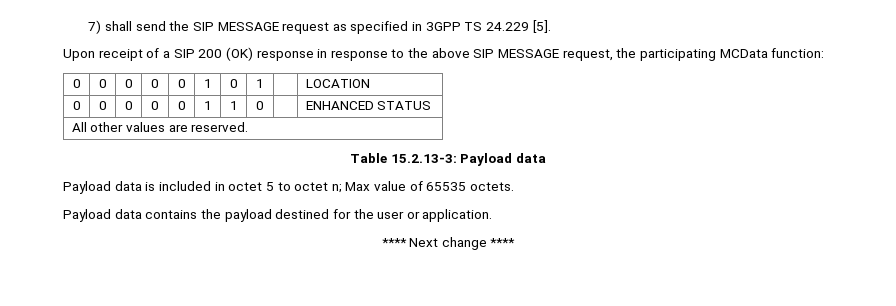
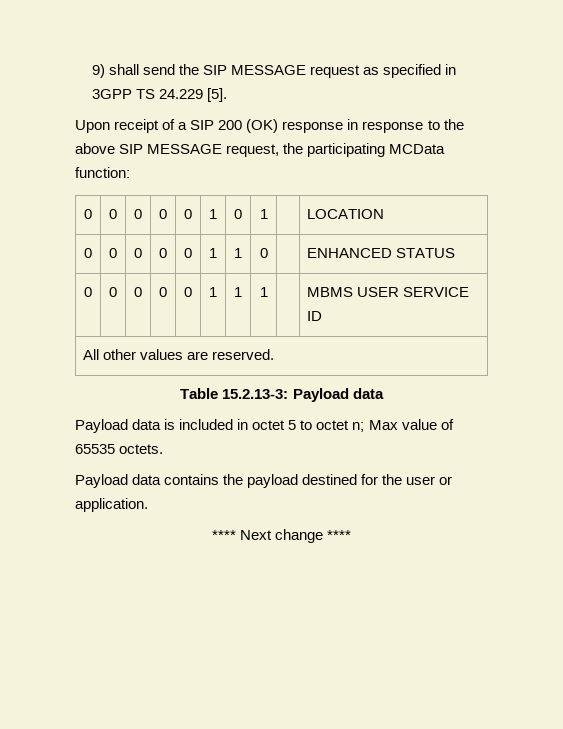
- 7) shall send the SIP MESSAGE request as specified in 3GPP TS 24.229 [5].
+ 9) shall send the SIP MESSAGE request as specified in 3GPP TS 24.229 [5].
+ 0 | 0 | 0 | 0 | 0 | 1 | 1 | 1 | | MBMS USER SERVICE ID

